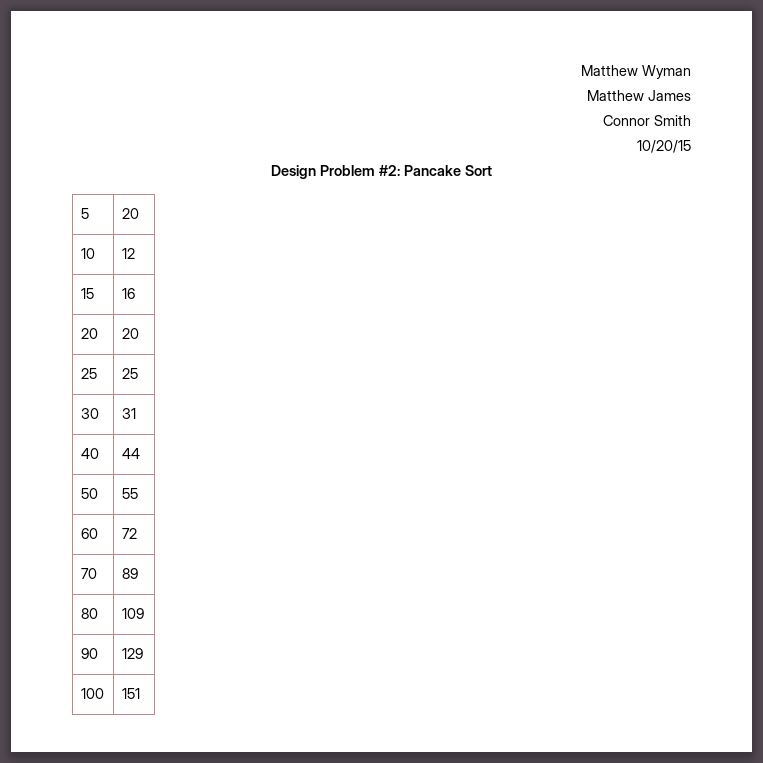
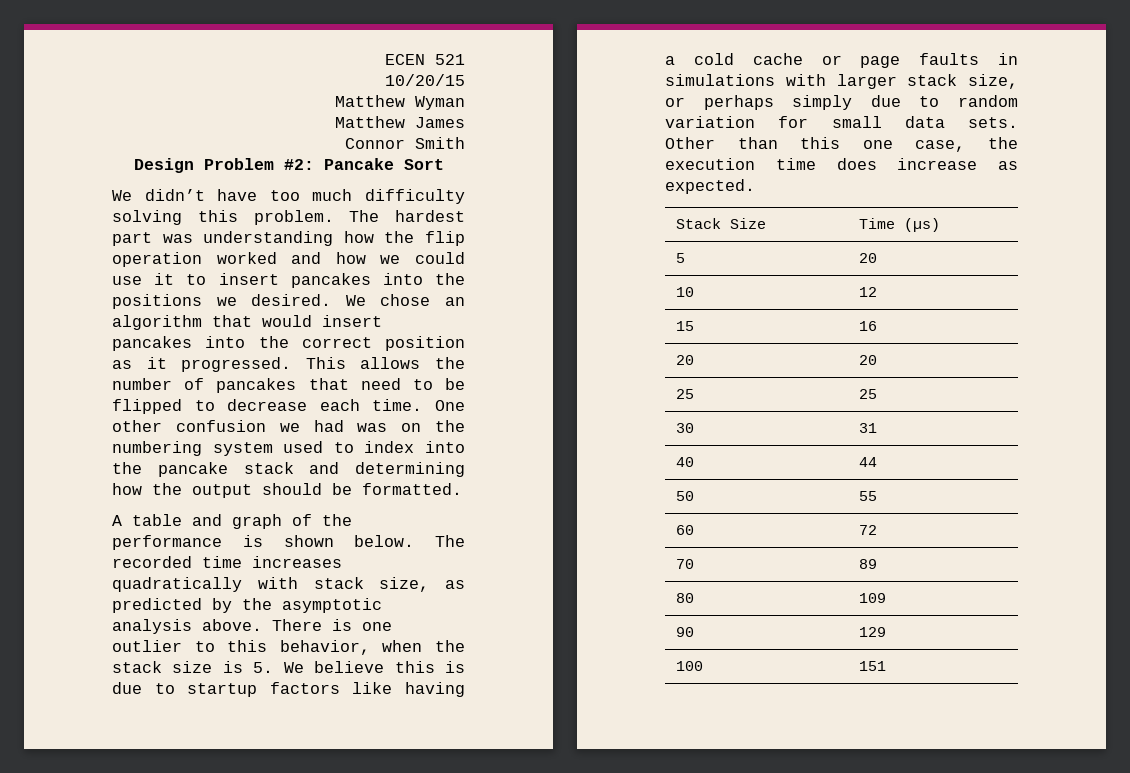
+ ECEN 521
+ 10/20/15
- 10/20/15
+ We didn’t have too much difficulty solving this problem. The hardest part was understanding how the flip operation worked and how we could use it to insert pancakes into the positions we desired. We chose an algorithm that would insert pancakes into the correct position as it progressed. This allows the number of pancakes that need to be flipped to decrease each time. One other confusion we had was on the numbering system used to index into the pancake stack and determining how the output should be formatted.
+ A table and graph of the performance is shown below. The recorded time increases quadratically with stack size, as predicted by the asymptotic analysis above. There is one outlier to this behavior, when the stack size is 5. We believe this is due to startup factors like having a cold cache or page faults in simulations with larger stack size, or perhaps simply due to random variation for small data sets. Other than this one case, the execution time does increase as expected.
+ Stack Size | Time (µs)

